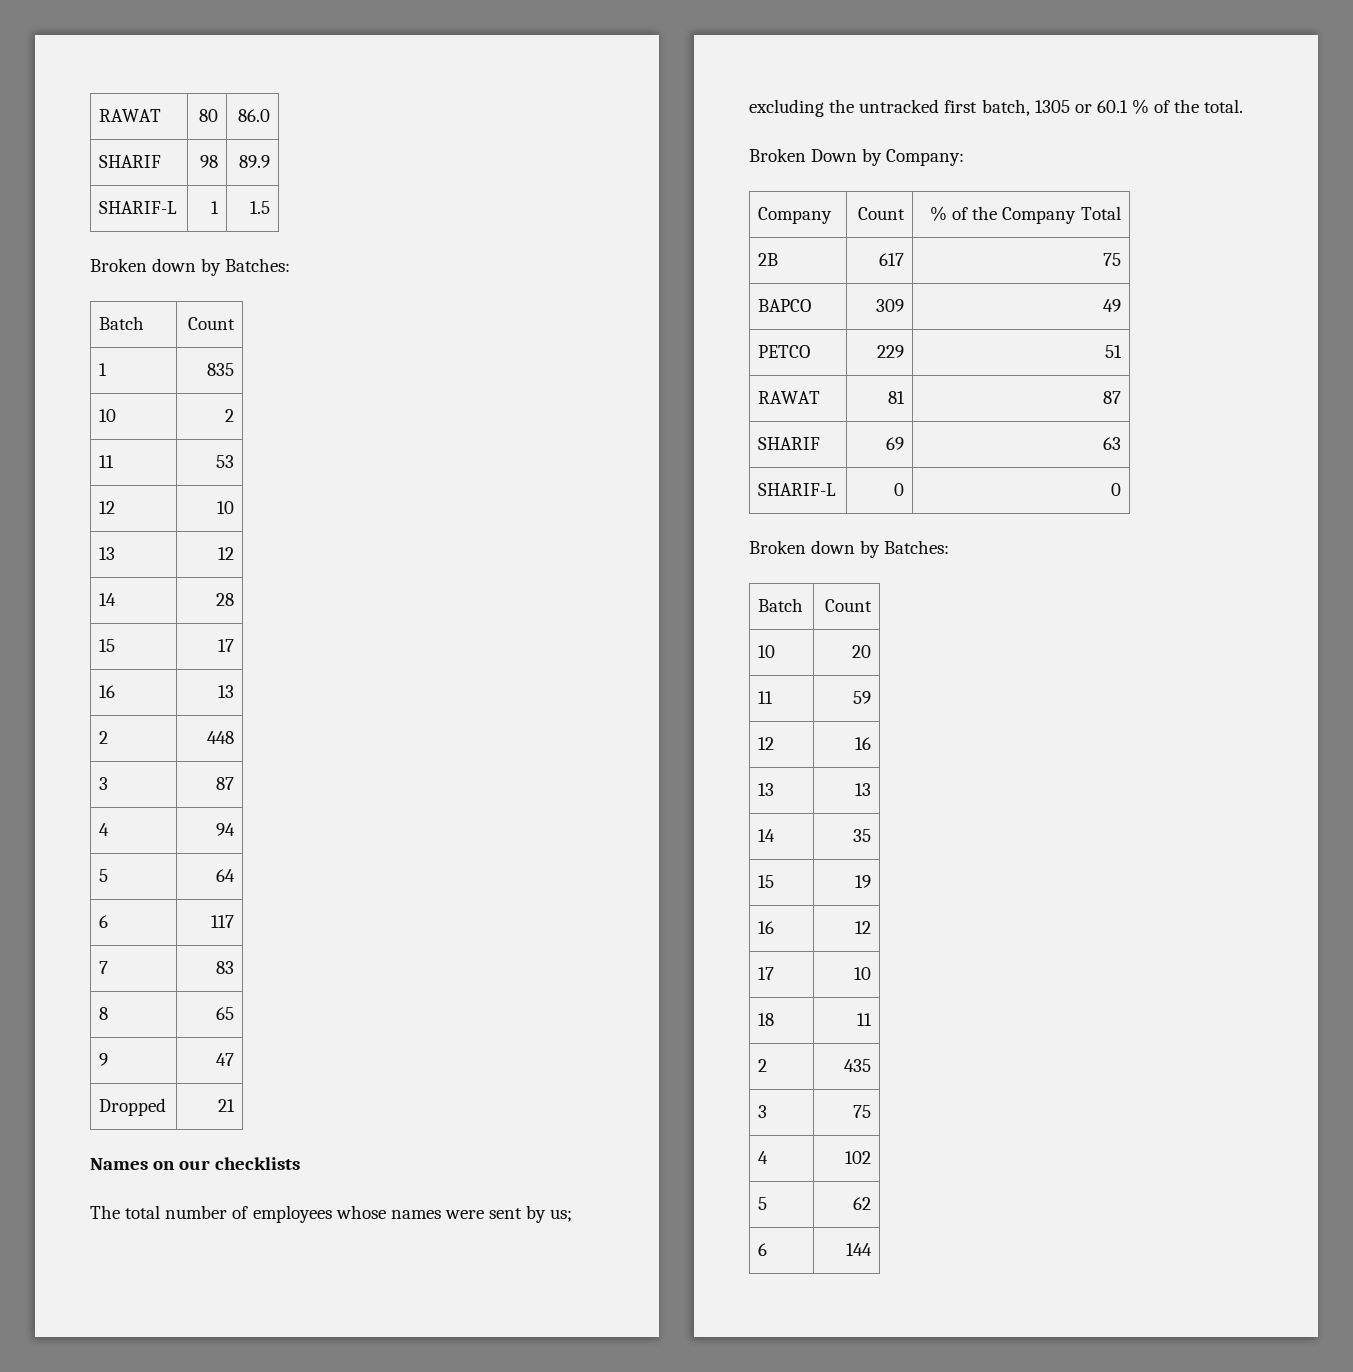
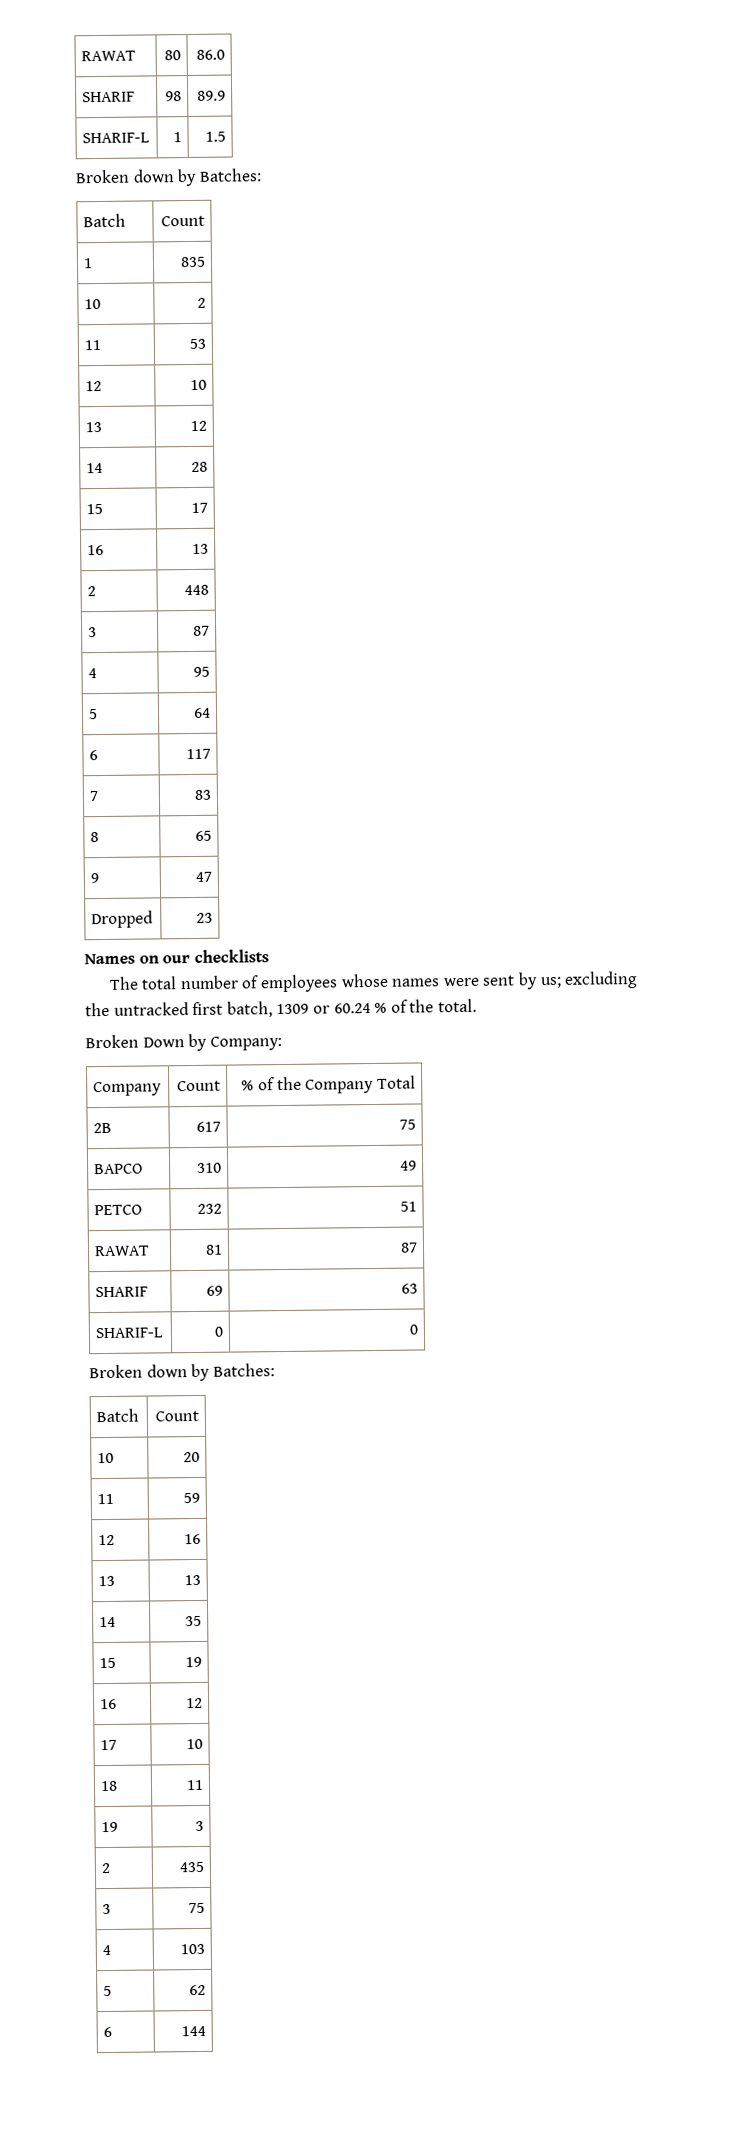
- 4 | 94
+ 4 | 95
- Dropped | 21
+ Dropped | 23
- The total number of employees whose names were sent by us; excluding the untracked first batch, 1305 or 60.1 % of the total.
+ The total number of employees whose names were sent by us; excluding the untracked first batch, 1309 or 60.24 % of the total.
- BAPCO | 309 | 49
+ BAPCO | 310 | 49
- PETCO | 229 | 51
+ PETCO | 232 | 51
+ 19 | 3
- 4 | 102
+ 4 | 103

